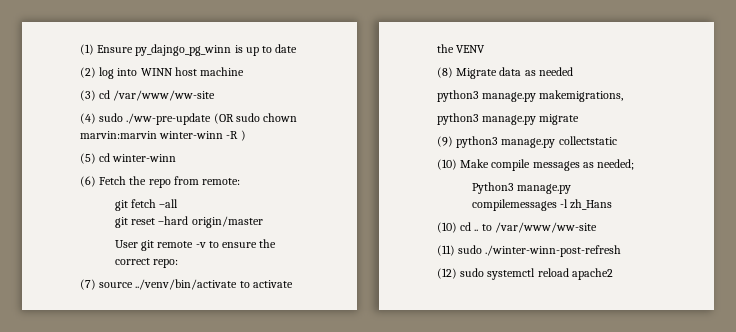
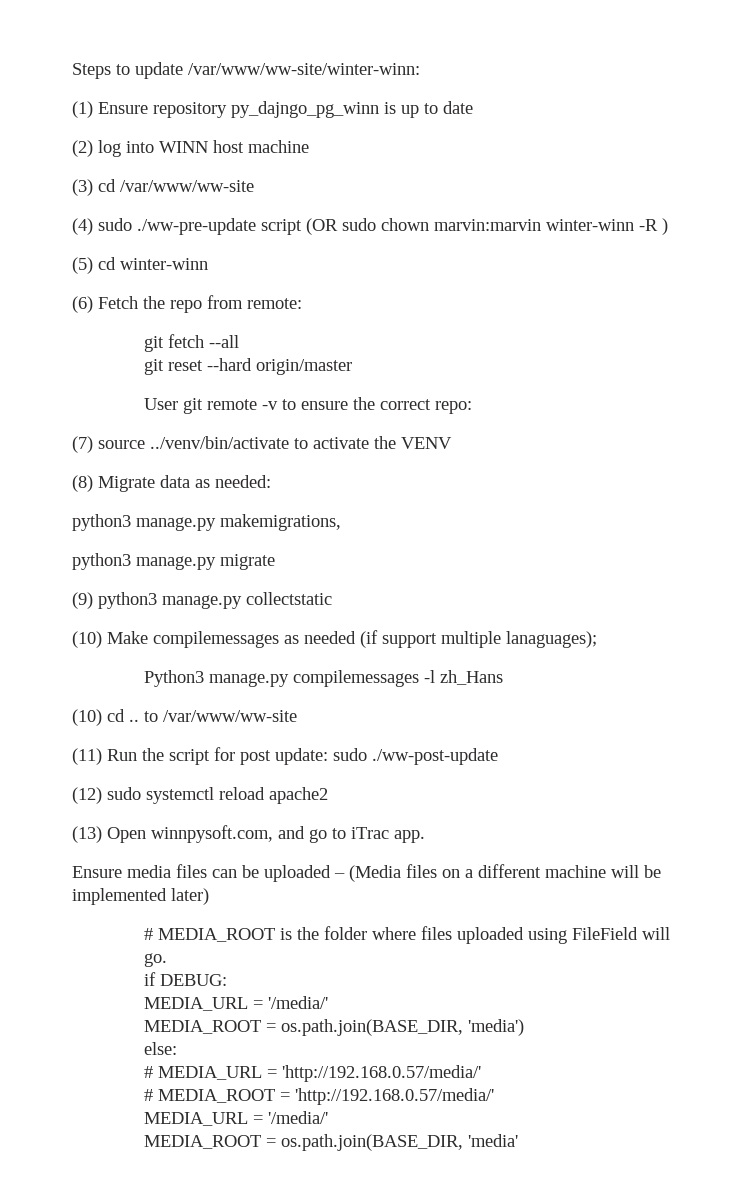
+ Steps to update /var/www/ww-site/winter-winn:
- (1) Ensure py_dajngo_pg_winn is up to date
+ (1) Ensure repository py_dajngo_pg_winn is up to date
- (4) sudo ./ww-pre-update (OR sudo chown marvin:marvin winter-winn -R )
+ (4) sudo ./ww-pre-update script (OR sudo chown marvin:marvin winter-winn -R )
- git fetch –all
+ git fetch --all
- git reset –hard origin/master
+ git reset --hard origin/master
- (8) Migrate data as needed
+ (8) Migrate data as needed:
- (10) Make compile messages as needed;
+ (10) Make compilemessages as needed (if support multiple lanaguages);
- (11) sudo ./winter-winn-post-refresh
+ (11) Run the script for post update: sudo ./ww-post-update
+ (13) Open winnpysoft.com, and go to iTrac app.
+ Ensure media files can be uploaded – (Media files on a different machine will be implemented later)
+ # MEDIA_ROOT is the folder where files uploaded using FileField will go.
+ if DEBUG:
+ MEDIA_URL = '/media/'
+ MEDIA_ROOT = os.path.join(BASE_DIR, 'media')
+ else:
+ # MEDIA_URL = 'http://192.168.0.57/media/'
+ # MEDIA_ROOT = 'http://192.168.0.57/media/'
+ MEDIA_URL = '/media/'
+ MEDIA_ROOT = os.path.join(BASE_DIR, 'media'

